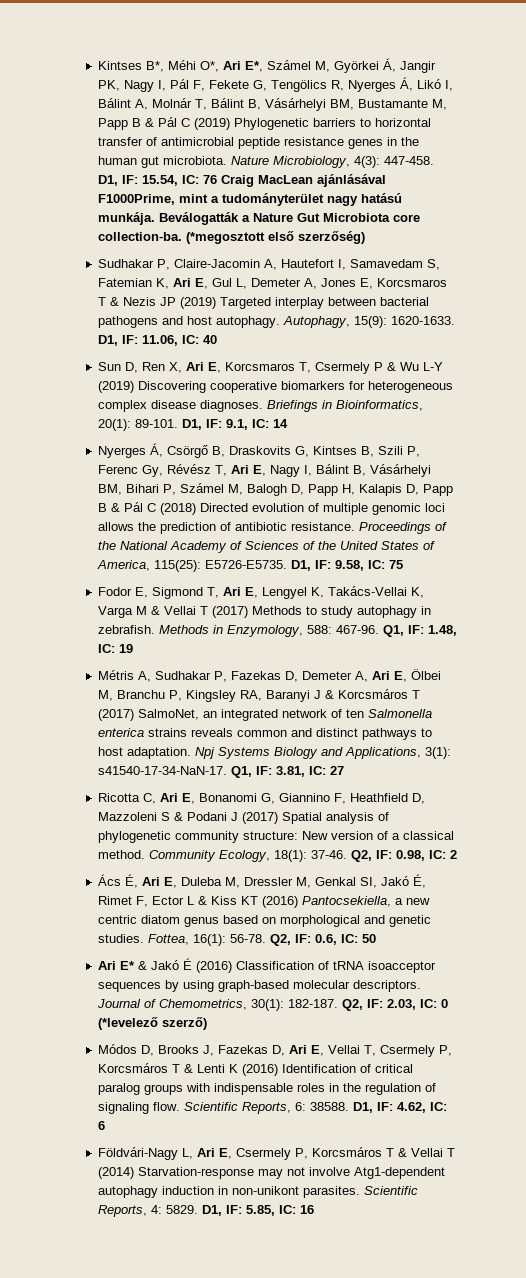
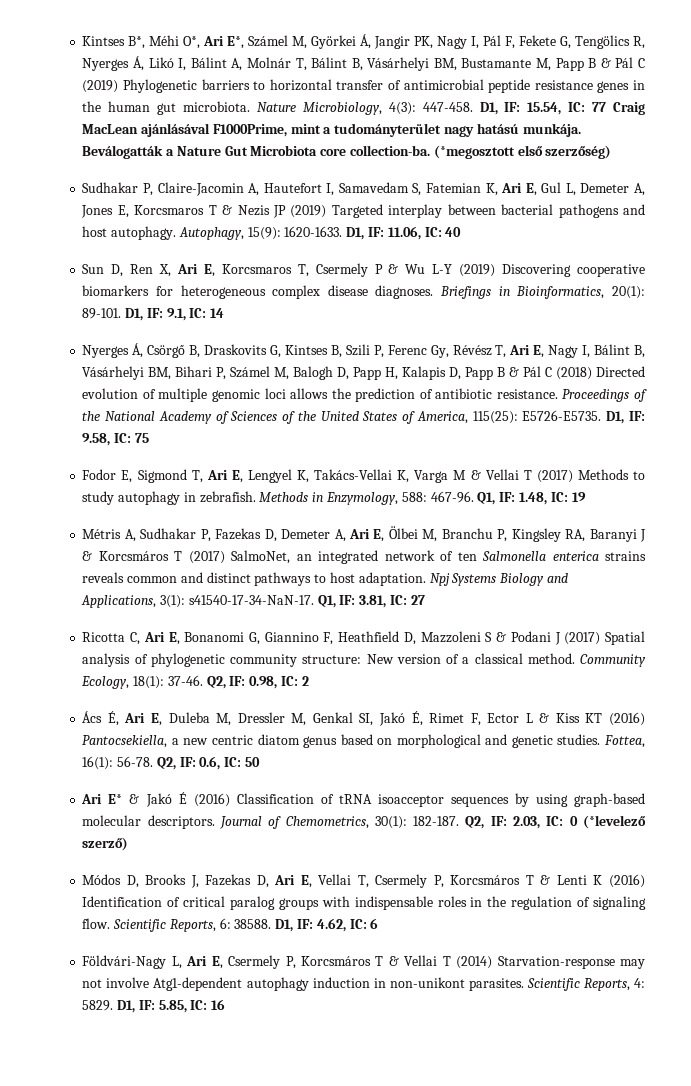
- D1, IF: 15.54, IC: 76 Craig MacLean ajánlásával F1000Prime, mint a tudományterület nagy hatású munkája.
+ D1, IF: 15.54, IC: 77 Craig MacLean ajánlásával F1000Prime, mint a tudományterület nagy hatású munkája.

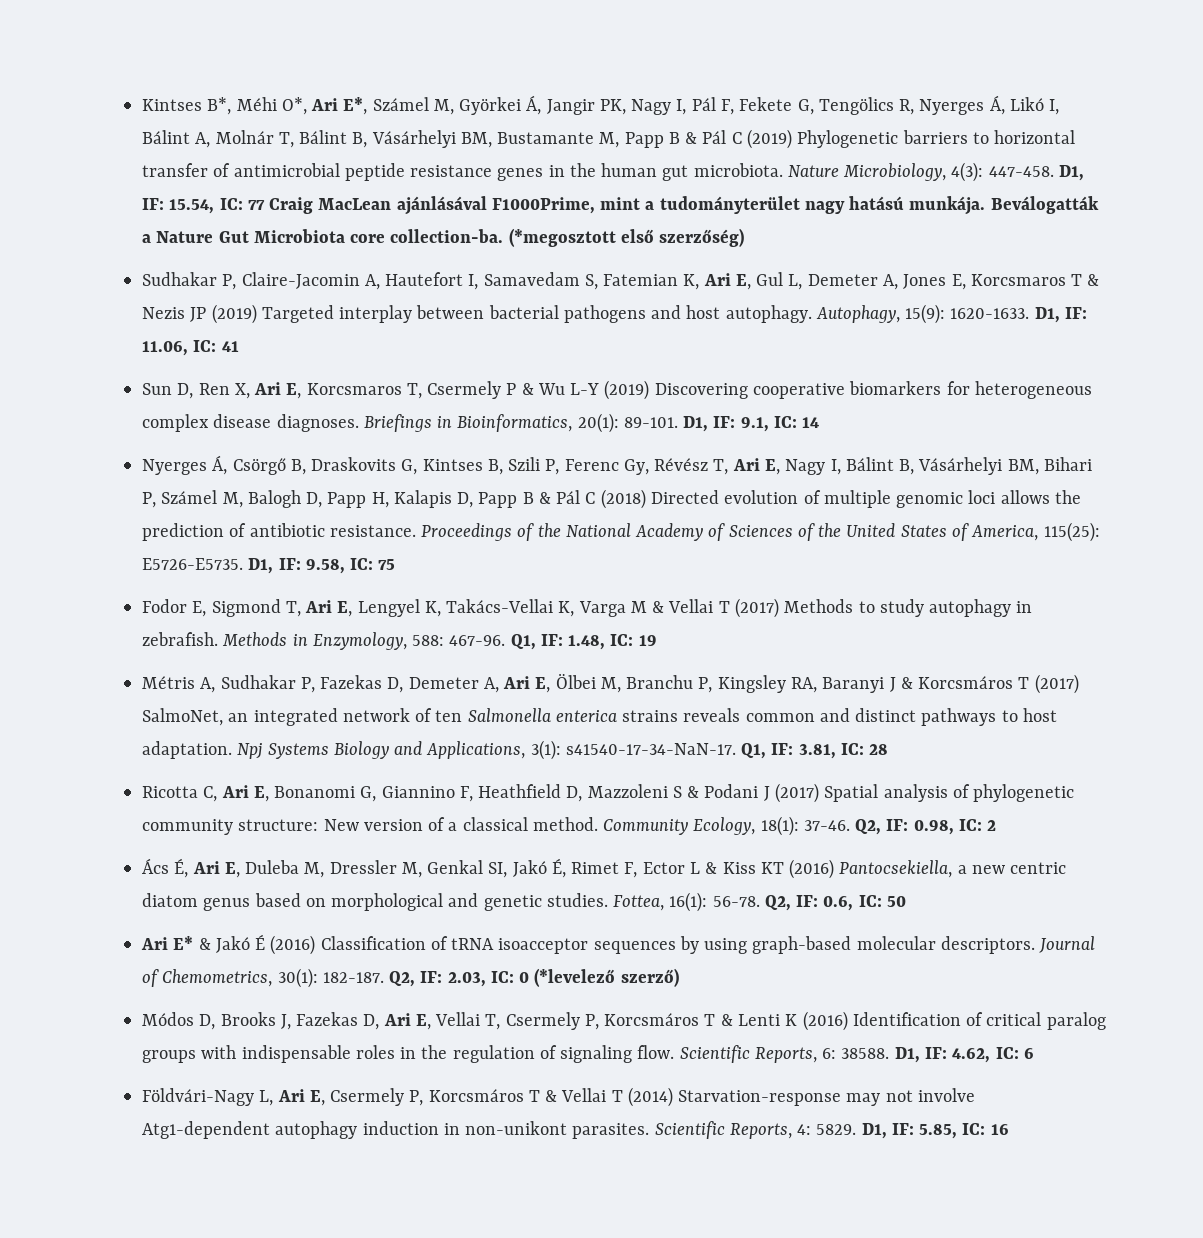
- D1, IF: 11.06, IC: 40
+ D1, IF: 11.06, IC: 41
- Q1, IF: 3.81, IC: 27
+ Q1, IF: 3.81, IC: 28

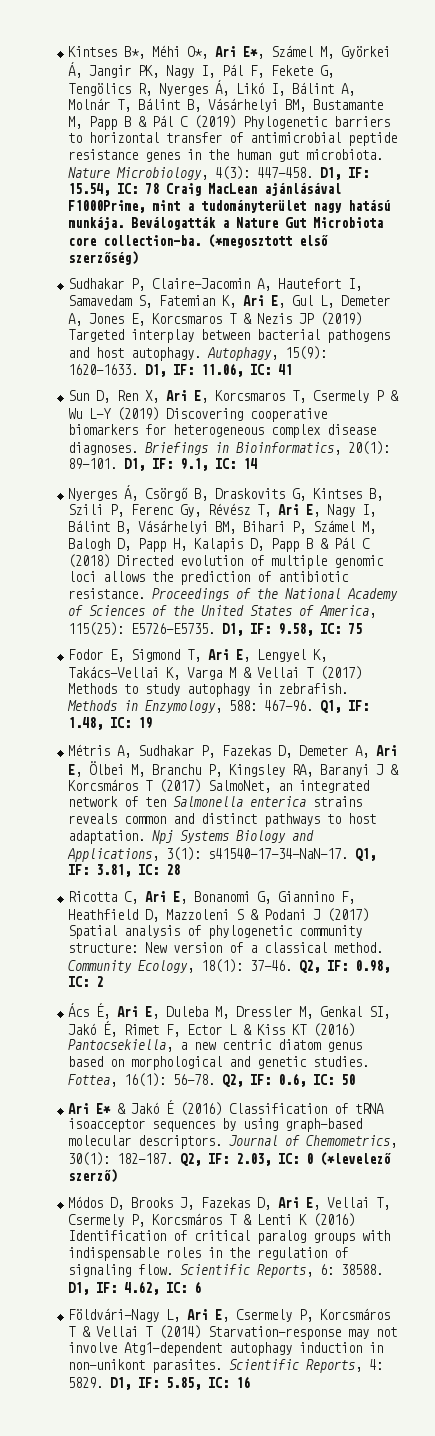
- D1, IF: 15.54, IC: 77 Craig MacLean ajánlásával F1000Prime, mint a tudományterület nagy hatású munkája.
+ D1, IF: 15.54, IC: 78 Craig MacLean ajánlásával F1000Prime, mint a tudományterület nagy hatású munkája.

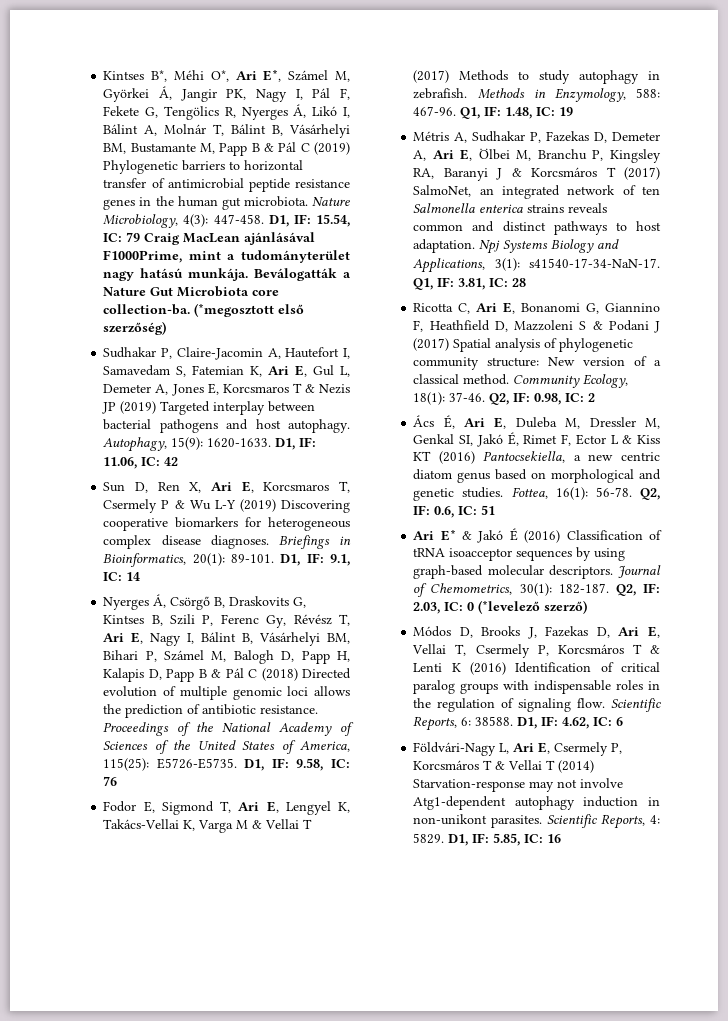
- D1, IF: 15.54, IC: 78 Craig MacLean ajánlásával F1000Prime, mint a tudományterület nagy hatású munkája.
+ D1, IF: 15.54, IC: 79 Craig MacLean ajánlásával F1000Prime, mint a tudományterület nagy hatású munkája.
- D1, IF: 11.06, IC: 41
+ D1, IF: 11.06, IC: 42
- D1, IF: 9.58, IC: 75
+ D1, IF: 9.58, IC: 76
- Q2, IF: 0.6, IC: 50
+ Q2, IF: 0.6, IC: 51

